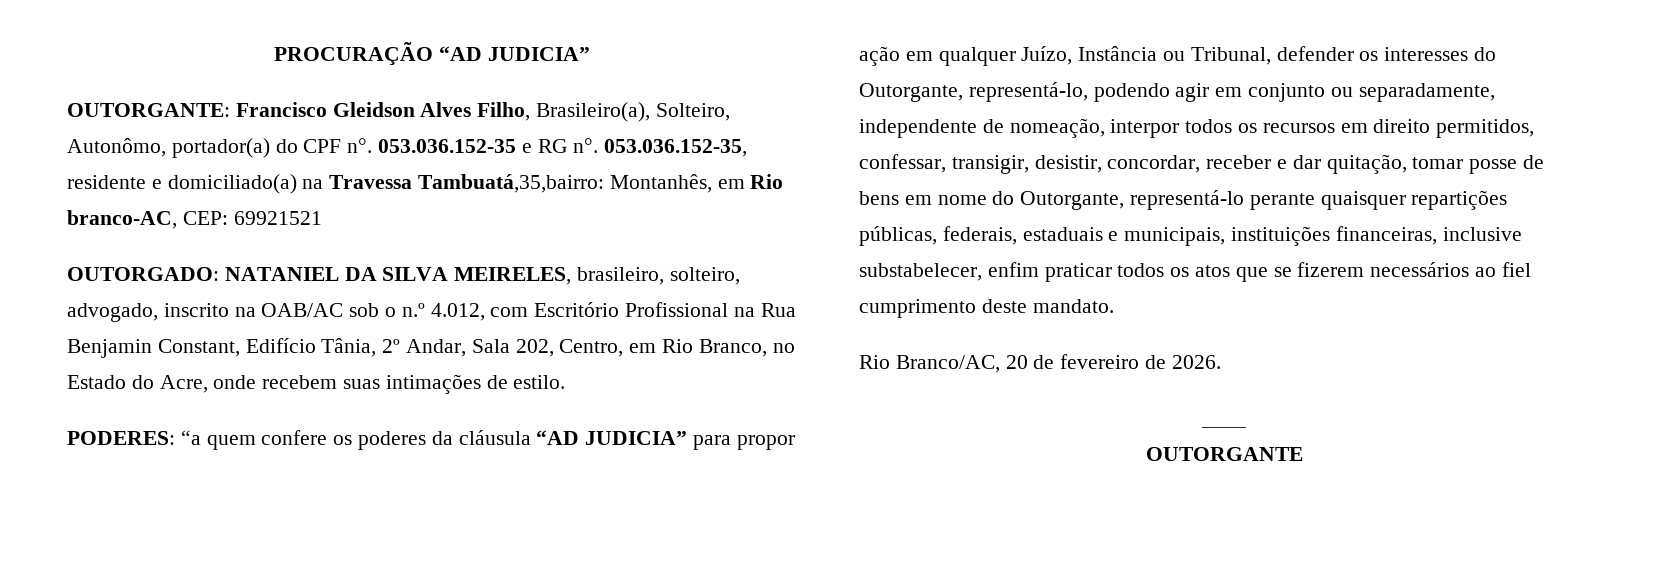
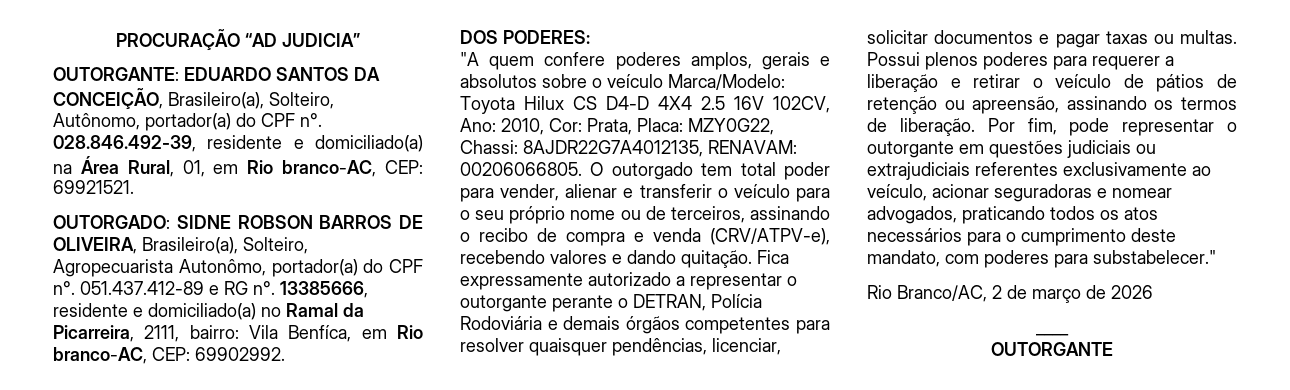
- OUTORGANTE: Francisco Gleidson Alves Filho, Brasileiro(a), Solteiro, Autonômo, portador(a) do CPF n°.
+ OUTORGANTE: EDUARDO SANTOS DA CONCEIÇÃO, Brasileiro(a), Solteiro, Autônomo, portador(a) do CPF n°. 028.846.492-39, residente e domiciliado(a) na Área Rural, 01, em Rio branco-AC, CEP: 69921521.
+ OUTORGADO: SIDNE ROBSON BARROS DE OLIVEIRA, Brasileiro(a), Solteiro, Agropecuarista Autonômo, portador(a) do CPF n°.
- 053.036.152-35 e RG n°.
+ 051.437.412-89 e RG n°.
- 053.036.152-35, residente e domiciliado(a) na Travessa Tambuatá,35,bairro: Montanhês, em Rio branco-AC, CEP: 69921521
- OUTORGADO: NATANIEL DA SILVA MEIRELES, brasileiro, solteiro, advogado, inscrito na OAB/AC sob o n.º 4.012, com Escritório Profissional na Rua Benjamin Constant, Edifício Tânia, 2º Andar, Sala 202, Centro, em Rio Branco, no Estado do Acre, onde recebem suas intimações de estilo.
- PODERES: “a quem confere os poderes da cláusula “AD JUDICIA” para propor ação em qualquer Juízo, Instância ou Tribunal, defender os interesses do Outorgante, representá-lo, podendo agir em conjunto ou separadamente, independente de nomeação, interpor todos os recursos em direito permitidos, confessar, transigir, desistir, concordar, receber e dar quitação, tomar posse de bens em nome do Outorgante, representá-lo perante quaisquer repartições públicas, federais, estaduais e municipais, instituições financeiras, inclusive substabelecer, enfim praticar todos os atos que se fizerem necessários ao fiel cumprimento deste mandato.
- Rio Branco/AC, 20 de fevereiro de 2026.
+ 13385666, residente e domiciliado(a) no Ramal da Picarreira, 2111, bairro: Vila Benfíca, em Rio branco-AC, CEP: 69902992.
+ DOS PODERES:
+ "A quem confere poderes amplos, gerais e absolutos sobre o veículo Marca/Modelo: Toyota Hilux CS D4-D 4X4 2.5 16V 102CV, Ano: 2010, Cor: Prata, Placa: MZY0G22, Chassi: 8AJDR22G7A4012135, RENAVAM: 00206066805. O outorgado tem total poder para vender, alienar e transferir o veículo para o seu próprio nome ou de terceiros, assinando o recibo de compra e venda (CRV/ATPV-e), recebendo valores e dando quitação. Fica expressamente autorizado a representar o outorgante perante o DETRAN, Polícia Rodoviária e demais órgãos competentes para resolver quaisquer pendências, licenciar, solicitar documentos e pagar taxas ou multas. Possui plenos poderes para requerer a liberação e retirar o veículo de pátios de retenção ou apreensão, assinando os termos de liberação. Por fim, pode representar o outorgante em questões judiciais ou extrajudiciais referentes exclusivamente ao veículo, acionar seguradoras e nomear advogados, praticando todos os atos necessários para o cumprimento deste mandato, com poderes para substabelecer."
+ Rio Branco/AC, 2 de março de 2026

